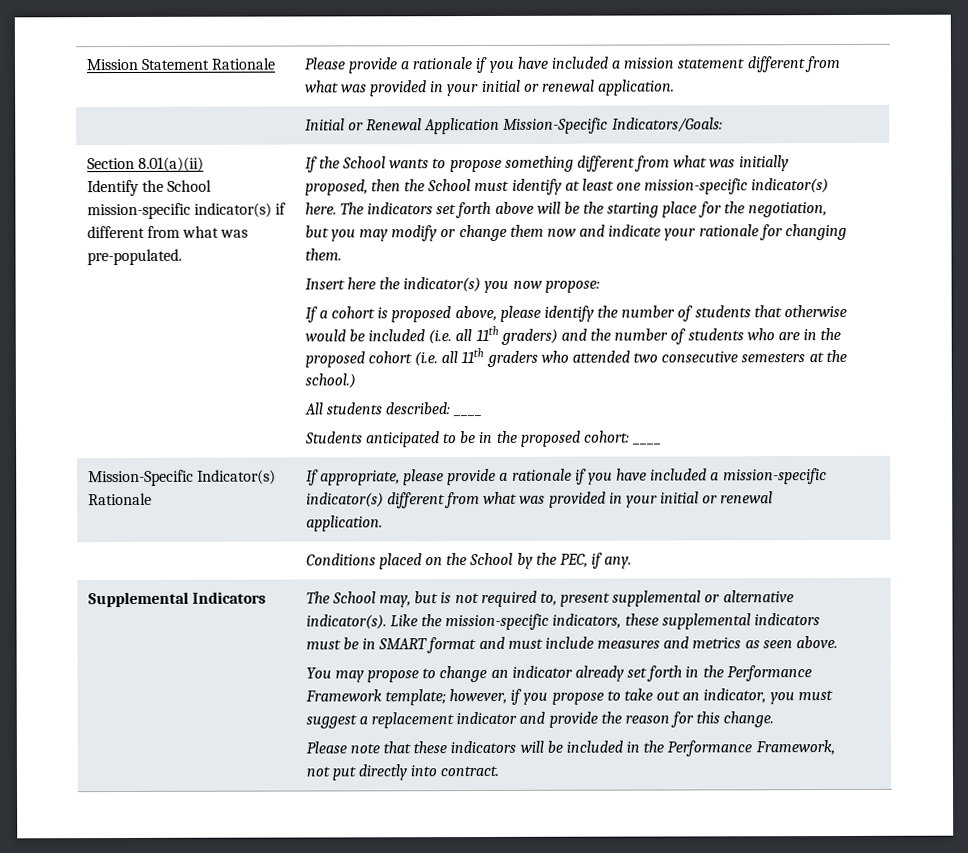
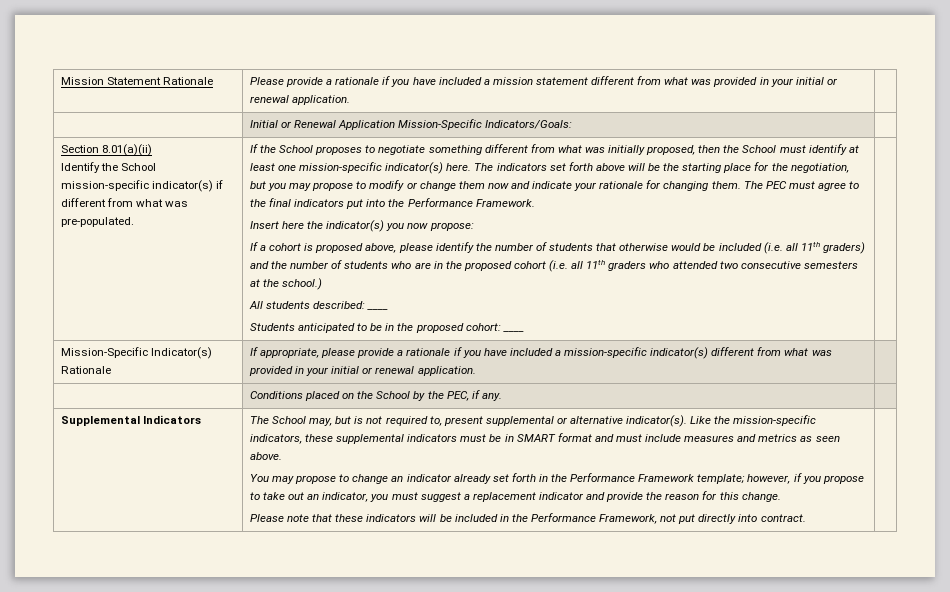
- If the School wants to propose something different from what was initially proposed, then the School must identify at least one mission-specific indicator(s) here.
+ If the School proposes to negotiate something different from what was initially proposed, then the School must identify at least one mission-specific indicator(s) here.
- The indicators set forth above will be the starting place for the negotiation, but you may modify or change them now and indicate your rationale for changing them.
+ The indicators set forth above will be the starting place for the negotiation, but you may propose to modify or change them now and indicate your rationale for changing them. The PEC must agree to the final indicators put into the Performance Framework.

